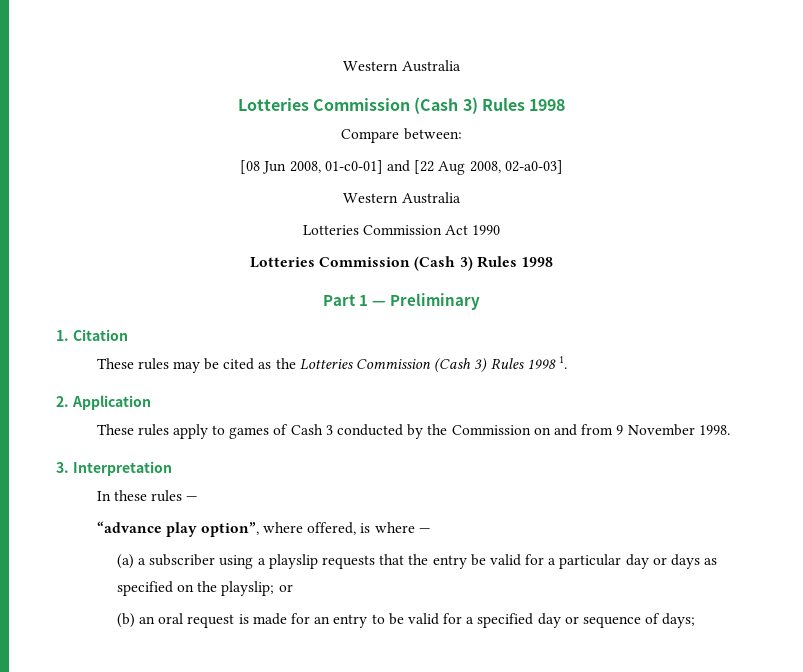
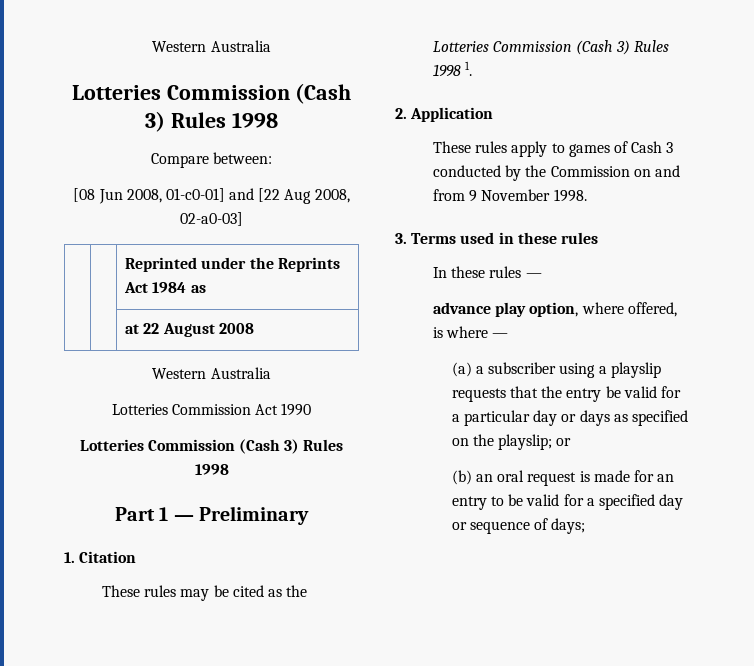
+ | | Reprinted under the Reprints Act 1984 as
+ | | at 22 August 2008
- 3. Interpretation
+ 3. Terms used in these rules
- “advance play option”, where offered, is where —
+ advance play option, where offered, is where —

